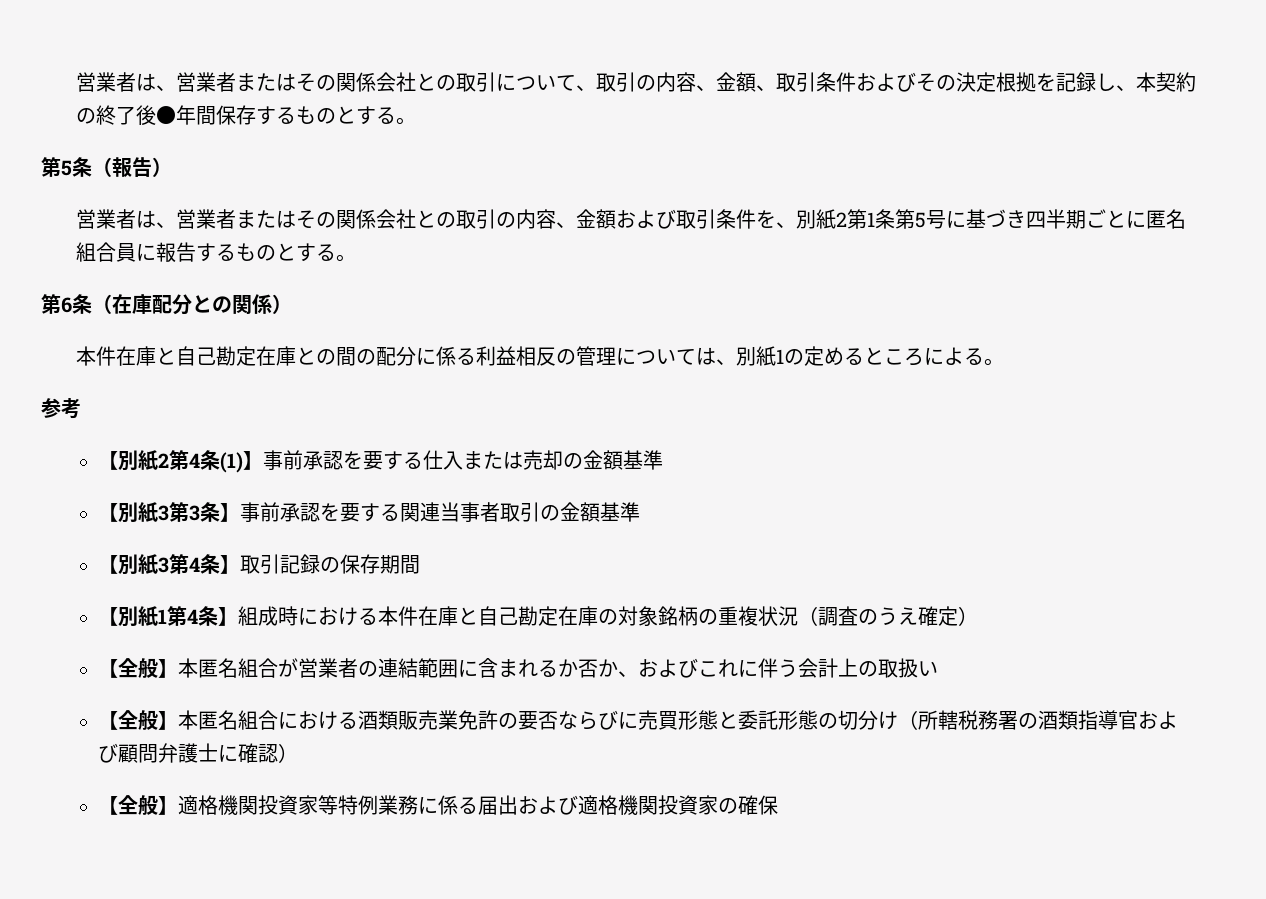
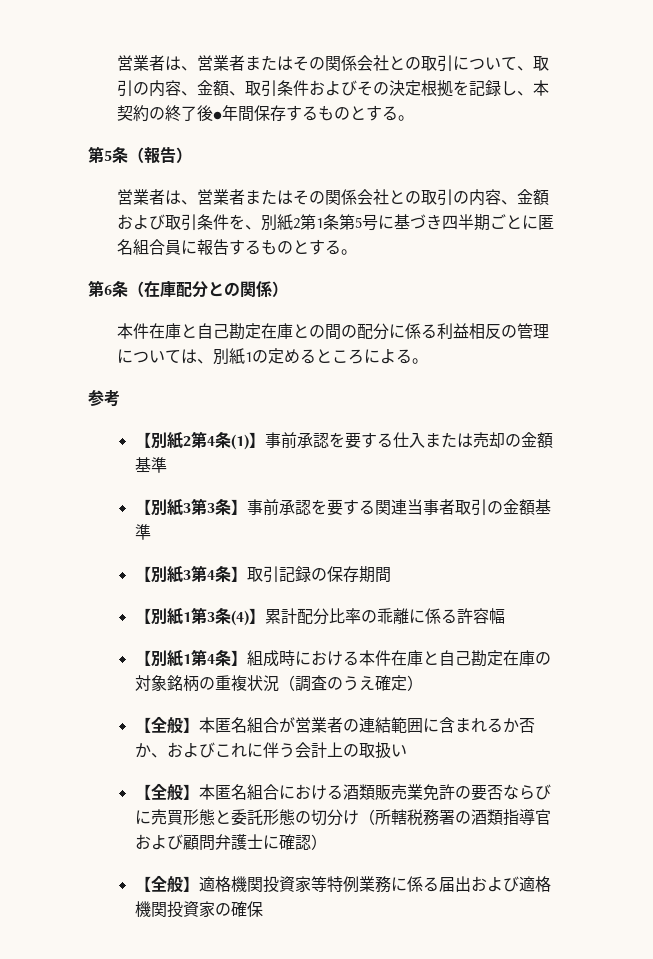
+ 【別紙1第3条(4)】累計配分比率の乖離に係る許容幅

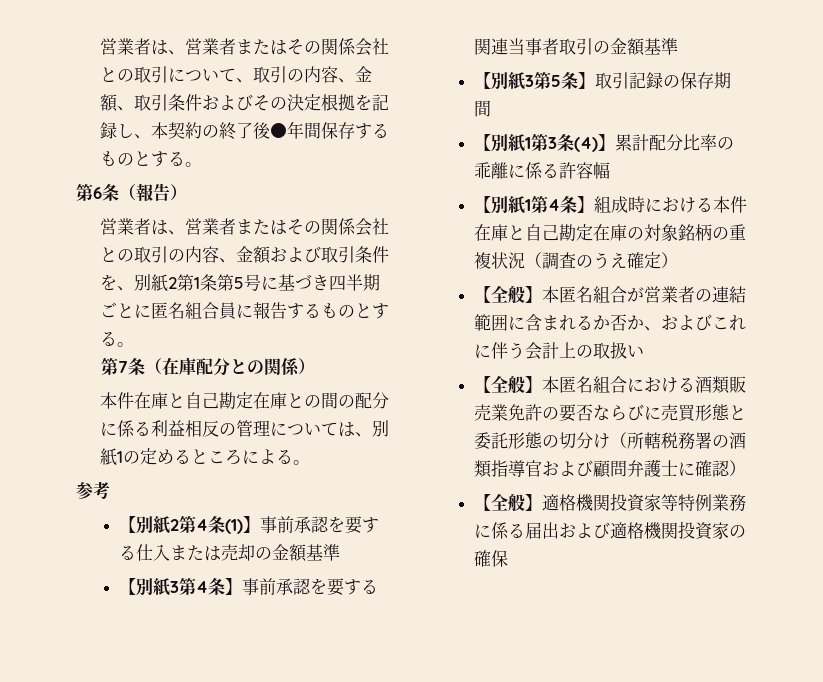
- 第5条（報告）
+ 第6条（報告）
- 第6条（在庫配分との関係）
+ 第7条（在庫配分との関係）
- 【別紙3第3条】事前承認を要する関連当事者取引の金額基準
+ 【別紙3第4条】事前承認を要する関連当事者取引の金額基準
- 【別紙3第4条】取引記録の保存期間
+ 【別紙3第5条】取引記録の保存期間

